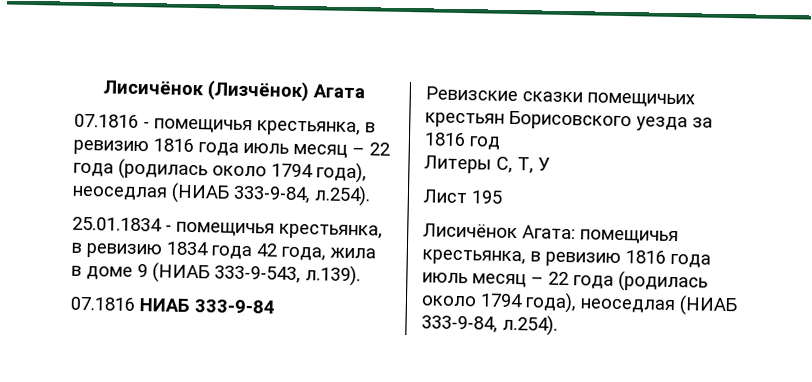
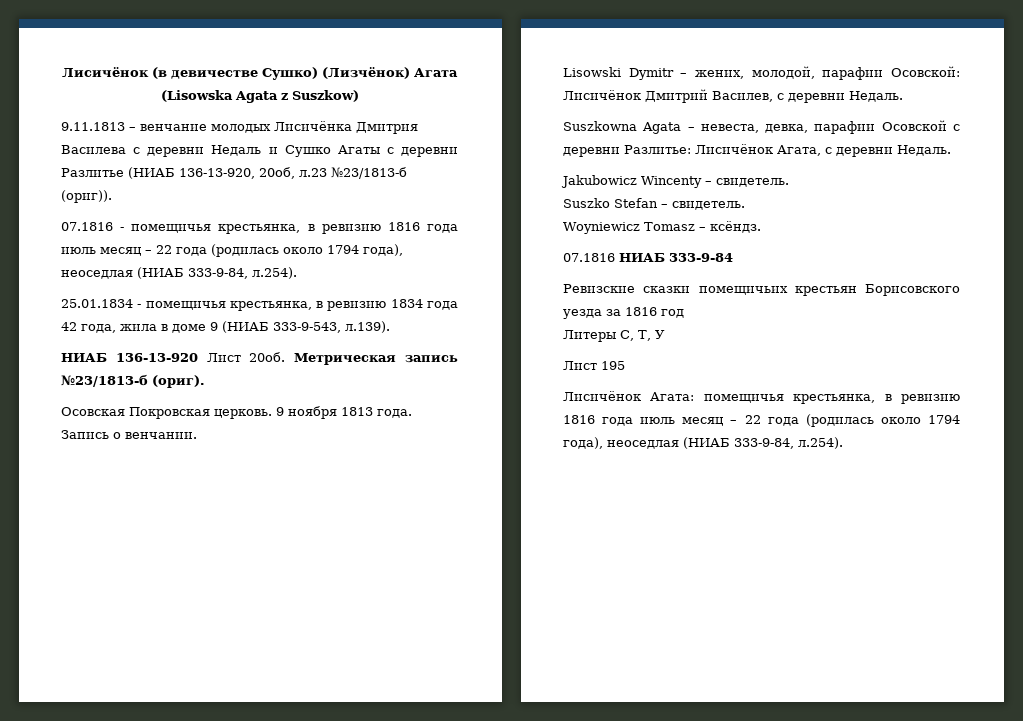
- Лисичёнок (Лизчёнок) Агата
+ Лисичёнок (в девичестве Сушко) (Лизчёнок) Агата (Lisowska Agata z Suszkow)
+ 9.11.1813 – венчание молодых Лисичёнка Дмитрия Василева с деревни Недаль и Сушко Агаты с деревни Разлитье (НИАБ 136-13-920, 20об, л.23 №23/1813-б (ориг)).
+ НИАБ 136-13-920 Лист 20об. Метрическая запись №23/1813-б (ориг).
+ Осовская Покровская церковь. 9 ноября 1813 года. Запись о венчании.
+ Lisowski Dymitr – жених, молодой, парафии Осовской: Лисичёнок Дмитрий Василев, с деревни Недаль.
+ Suszkowna Agata – невеста, девка, парафии Осовской с деревни Разлитье: Лисичёнок Агата, с деревни Недаль.
+ Jakubowicz Wincenty – свидетель.
+ Suszko Stefan – свидетель.
+ Woyniewicz Tomasz – ксёндз.

